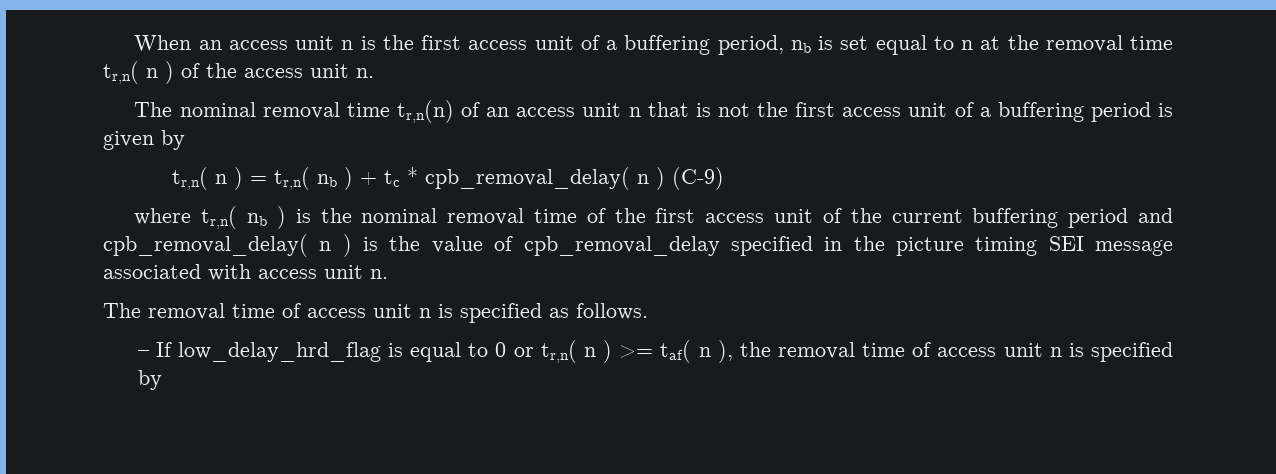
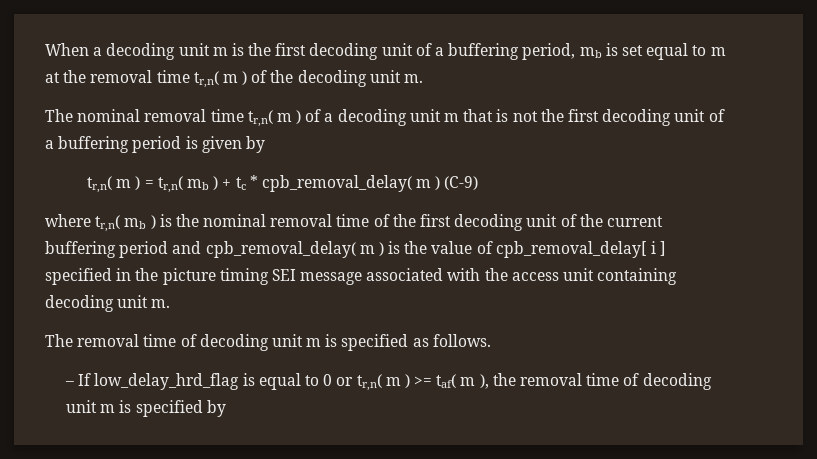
- When an access unit n is the first access unit of a buffering period, nb is set equal to n at the removal time tr,n( n ) of the access unit n.
+ When a decoding unit m is the first decoding unit of a buffering period, mb is set equal to m at the removal time tr,n( m ) of the decoding unit m.
- The nominal removal time tr,n(n) of an access unit n that is not the first access unit of a buffering period is given by
+ The nominal removal time tr,n( m ) of a decoding unit m that is not the first decoding unit of a buffering period is given by
- tr,n( n ) = tr,n( nb ) + tc * cpb_removal_delay( n ) (C-9)
+ tr,n( m ) = tr,n( mb ) + tc * cpb_removal_delay( m ) (C-9)
- where tr,n( nb ) is the nominal removal time of the first access unit of the current buffering period and cpb_removal_delay( n ) is the value of cpb_removal_delay specified in the picture timing SEI message associated with access unit n.
+ where tr,n( mb ) is the nominal removal time of the first decoding unit of the current buffering period and cpb_removal_delay( m ) is the value of cpb_removal_delay[ i ] specified in the picture timing SEI message associated with the access unit containing decoding unit m.
- The removal time of access unit n is specified as follows.
+ The removal time of decoding unit m is specified as follows.
- – If low_delay_hrd_flag is equal to 0 or tr,n( n ) >= taf( n ), the removal time of access unit n is specified by
+ – If low_delay_hrd_flag is equal to 0 or tr,n( m ) >= taf( m ), the removal time of decoding unit m is specified by

